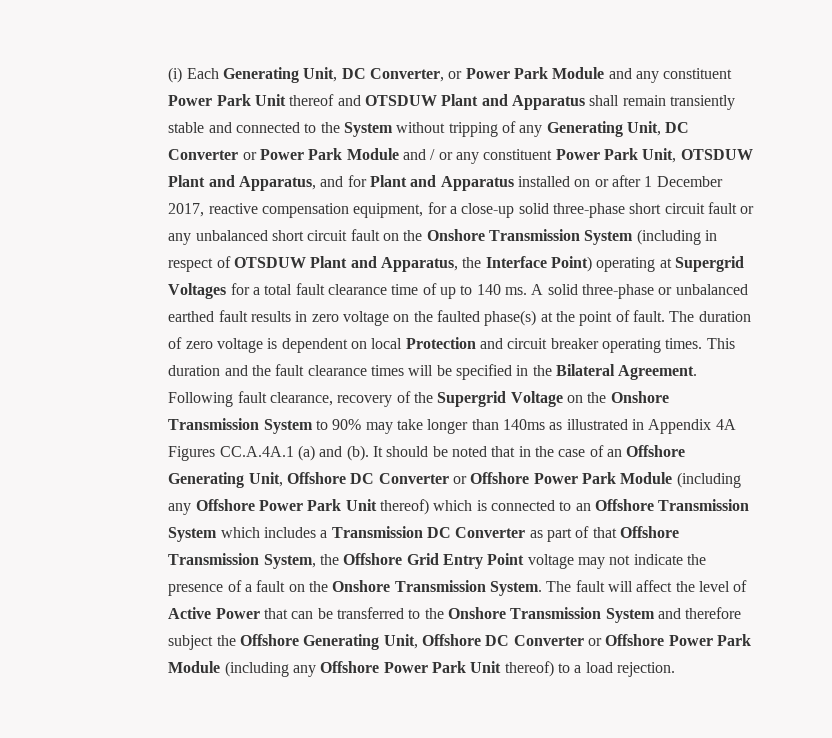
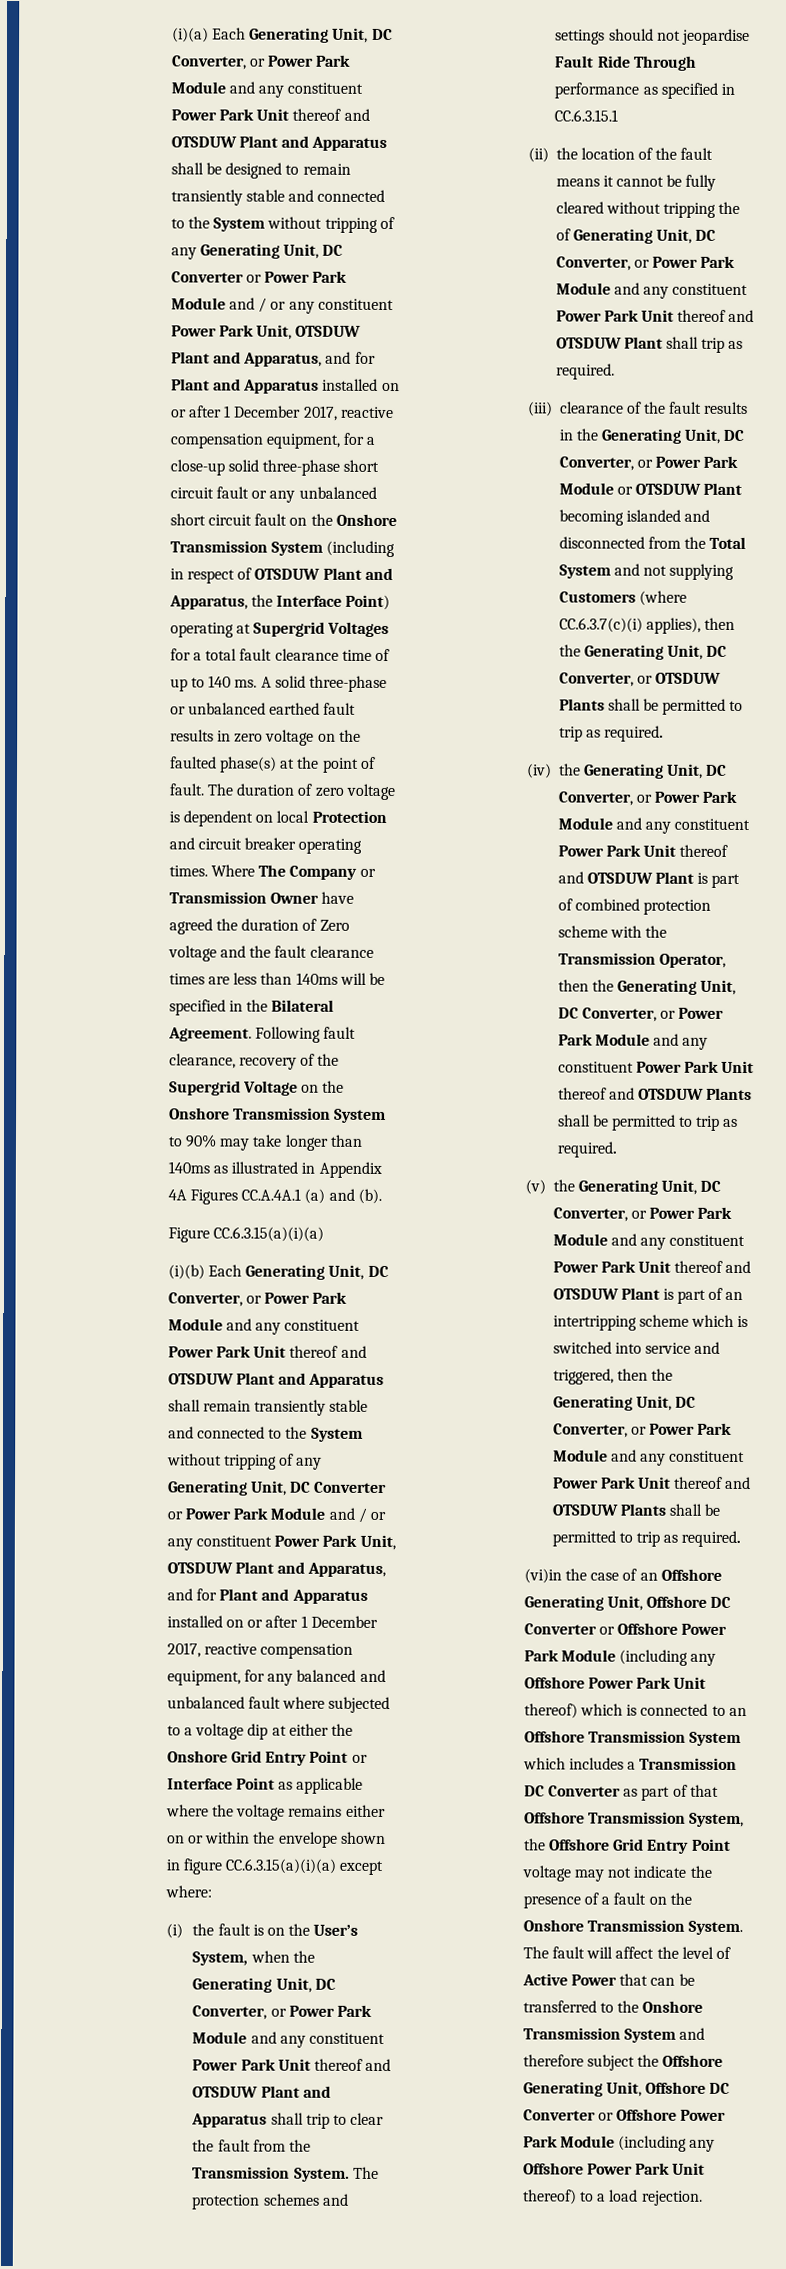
- (i) Each Generating Unit, DC Converter, or Power Park Module and any constituent Power Park Unit thereof and OTSDUW Plant and Apparatus shall remain transiently stable and connected to the System without tripping of any Generating Unit, DC Converter or Power Park Module and / or any constituent Power Park Unit, OTSDUW Plant and Apparatus, and for Plant and Apparatus installed on or after 1 December 2017, reactive compensation equipment, for a close-up solid three-phase short circuit fault or any unbalanced short circuit fault on the Onshore Transmission System (including in respect of OTSDUW Plant and Apparatus, the Interface Point) operating at Supergrid Voltages for a total fault clearance time of up to 140 ms.
+ (i)(a) Each Generating Unit, DC Converter, or Power Park Module and any constituent Power Park Unit thereof and OTSDUW Plant and Apparatus shall be designed to remain transiently stable and connected to the System without tripping of any Generating Unit, DC Converter or Power Park Module and / or any constituent Power Park Unit, OTSDUW Plant and Apparatus, and for Plant and Apparatus installed on or after 1 December 2017, reactive compensation equipment, for a close-up solid three-phase short circuit fault or any unbalanced short circuit fault on the Onshore Transmission System (including in respect of OTSDUW Plant and Apparatus, the Interface Point) operating at Supergrid Voltages for a total fault clearance time of up to 140 ms.
- This duration and the fault clearance times will be specified in the Bilateral Agreement.
+ Where The Company or Transmission Owner have agreed the duration of Zero voltage and the fault clearance times are less than 140ms will be specified in the Bilateral Agreement.
- Following fault clearance, recovery of the Supergrid Voltage on the Onshore Transmission System to 90% may take longer than 140ms as illustrated in Appendix 4A Figures CC.A.4A.1 (a) and (b). It should be noted that in the case of an Offshore Generating Unit, Offshore DC Converter or Offshore Power Park Module (including any Offshore Power Park Unit thereof) which is connected to an Offshore Transmission System which includes a Transmission DC Converter as part of that Offshore Transmission System, the Offshore Grid Entry Point voltage may not indicate the presence of a fault on the Onshore Transmission System.
+ Following fault clearance, recovery of the Supergrid Voltage on the Onshore Transmission System to 90% may take longer than 140ms as illustrated in Appendix 4A Figures CC.A.4A.1 (a) and (b).
+ Figure CC.6.3.15(a)(i)(a)
+ (i)(b) Each Generating Unit, DC Converter, or Power Park Module and any constituent Power Park Unit thereof and OTSDUW Plant and Apparatus shall remain transiently stable and connected to the System without tripping of any Generating Unit, DC Converter or Power Park Module and / or any constituent Power Park Unit, OTSDUW Plant and Apparatus, and for Plant and Apparatus installed on or after 1 December 2017, reactive compensation equipment, for any balanced and unbalanced fault where subjected to a voltage dip at either the Onshore Grid Entry Point or Interface Point as applicable where the voltage remains either on or within the envelope shown in figure CC.6.3.15(a)(i)(a) except where:
+ (i) the fault is on the User’s System, when the Generating Unit, DC Converter, or Power Park Module and any constituent Power Park Unit thereof and OTSDUW Plant and Apparatus shall trip to clear the fault from the Transmission System. The protection schemes and settings should not jeopardise Fault Ride Through performance as specified in CC.6.3.15.1
+ (ii) the location of the fault means it cannot be fully cleared without tripping the of Generating Unit, DC Converter, or Power Park Module and any constituent Power Park Unit thereof and OTSDUW Plant shall trip as required.
+ (iii) clearance of the fault results in the Generating Unit, DC Converter, or Power Park Module or OTSDUW Plant becoming islanded and disconnected from the Total System and not supplying Customers (where CC.6.3.7(c)(i) applies), then the Generating Unit, DC Converter, or OTSDUW Plants shall be permitted to trip as required.
+ (iv) the Generating Unit, DC Converter, or Power Park Module and any constituent Power Park Unit thereof and OTSDUW Plant is part of combined protection scheme with the Transmission Operator, then the Generating Unit, DC Converter, or Power Park Module and any constituent Power Park Unit thereof and OTSDUW Plants shall be permitted to trip as required.
+ (v) the Generating Unit, DC Converter, or Power Park Module and any constituent Power Park Unit thereof and OTSDUW Plant is part of an intertripping scheme which is switched into service and triggered, then the Generating Unit, DC Converter, or Power Park Module and any constituent Power Park Unit thereof and OTSDUW Plants shall be permitted to trip as required.
+ (vi)in the case of an Offshore Generating Unit, Offshore DC Converter or Offshore Power Park Module (including any Offshore Power Park Unit thereof) which is connected to an Offshore Transmission System which includes a Transmission DC Converter as part of that Offshore Transmission System, the Offshore Grid Entry Point voltage may not indicate the presence of a fault on the Onshore Transmission System.

